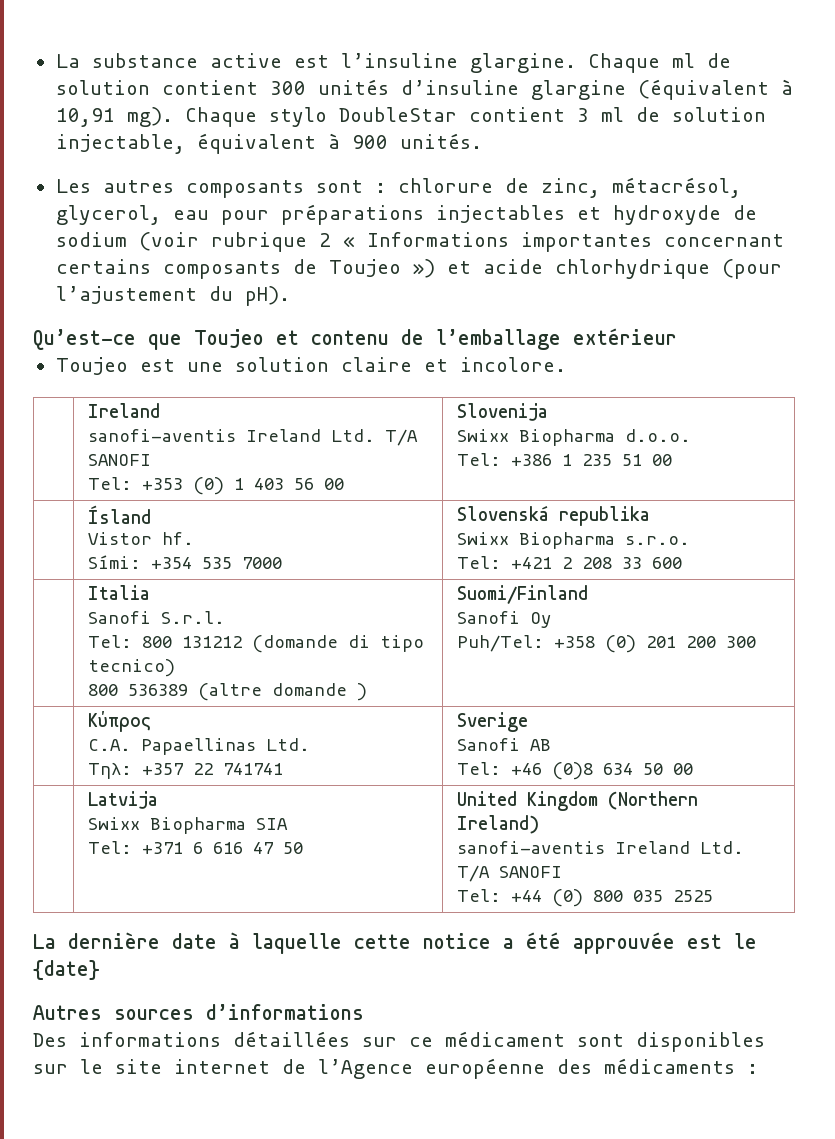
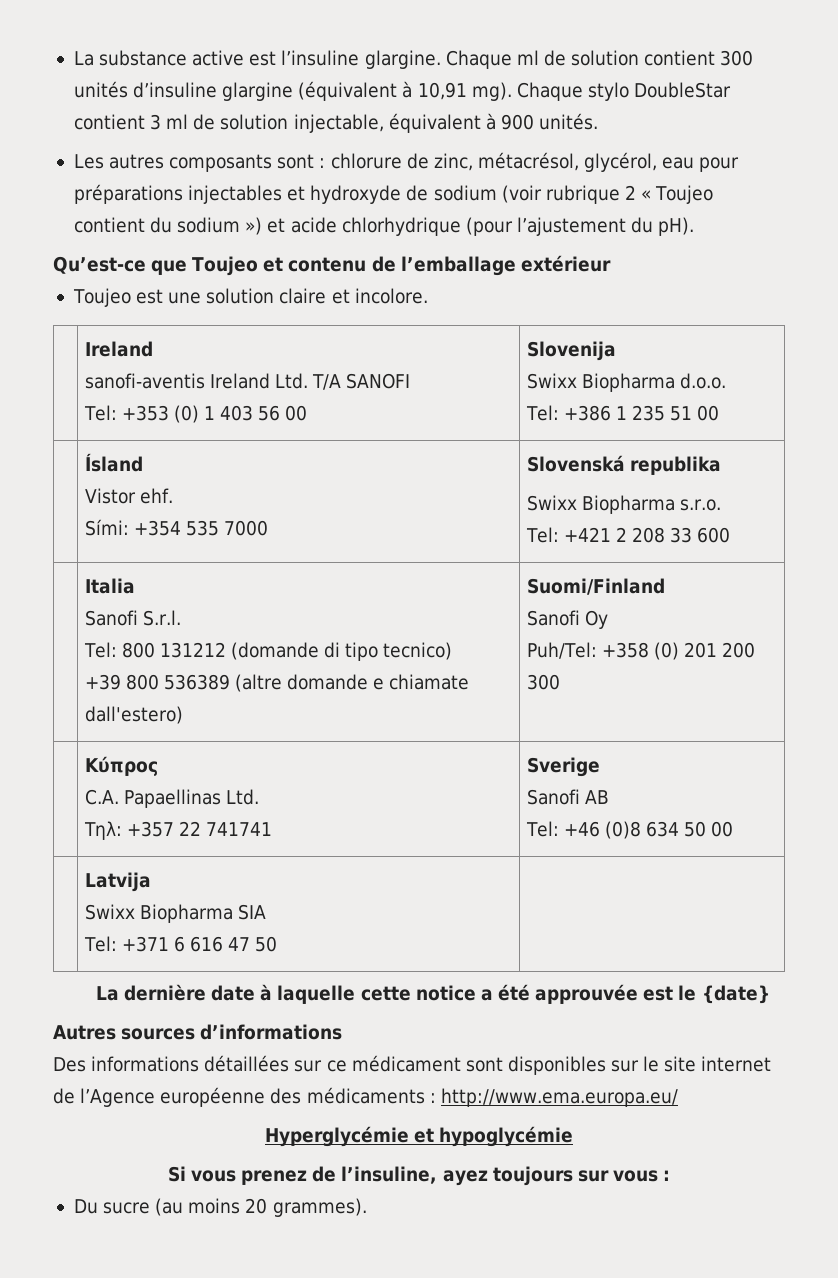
- Les autres composants sont : chlorure de zinc, métacrésol, glycerol, eau pour préparations injectables et hydroxyde de sodium (voir rubrique 2 « Informations importantes concernant certains composants de Toujeo ») et acide chlorhydrique (pour l’ajustement du pH).
+ Les autres composants sont : chlorure de zinc, métacrésol, glycérol, eau pour préparations injectables et hydroxyde de sodium (voir rubrique 2 « Toujeo contient du sodium ») et acide chlorhydrique (pour l’ajustement du pH).
  | Ísland
- Vistor hf.
+ Vistor ehf.
  | Italia
  Sanofi S.r.l.
  Tel: 800 131212 (domande di tipo tecnico)
- 800 536389 (altre domande ) | Suomi/Finland
+ +39 800 536389 (altre domande e chiamate dall'estero) | Suomi/Finland
  | Latvija
  Swixx Biopharma SIA
- Tel: +371 6 616 47 50 | United Kingdom (Northern Ireland)
- sanofi-aventis Ireland Ltd. T/A SANOFI
- Tel: +44 (0) 800 035 2525
+ Tel: +371 6 616 47 50 |
- Des informations détaillées sur ce médicament sont disponibles sur le site internet de l’Agence européenne des médicaments :
+ Des informations détaillées sur ce médicament sont disponibles sur le site internet de l’Agence européenne des médicaments : http://www.ema.europa.eu/
+ Hyperglycémie et hypoglycémie
+ Si vous prenez de l’insuline, ayez toujours sur vous :
+ Du sucre (au moins 20 grammes).

